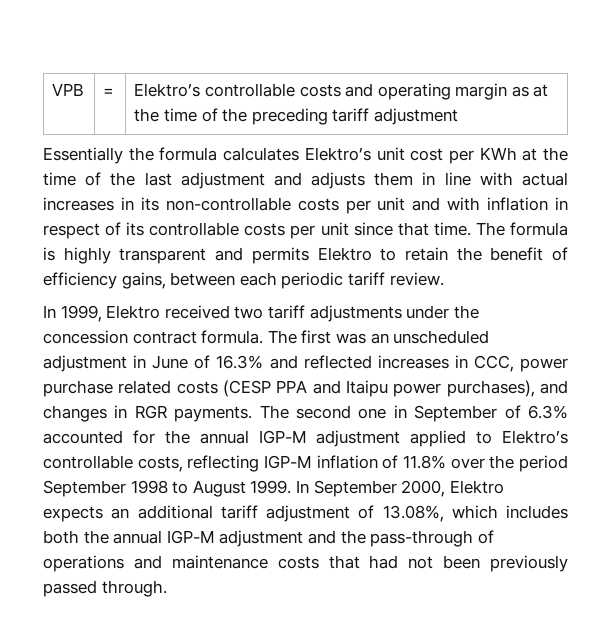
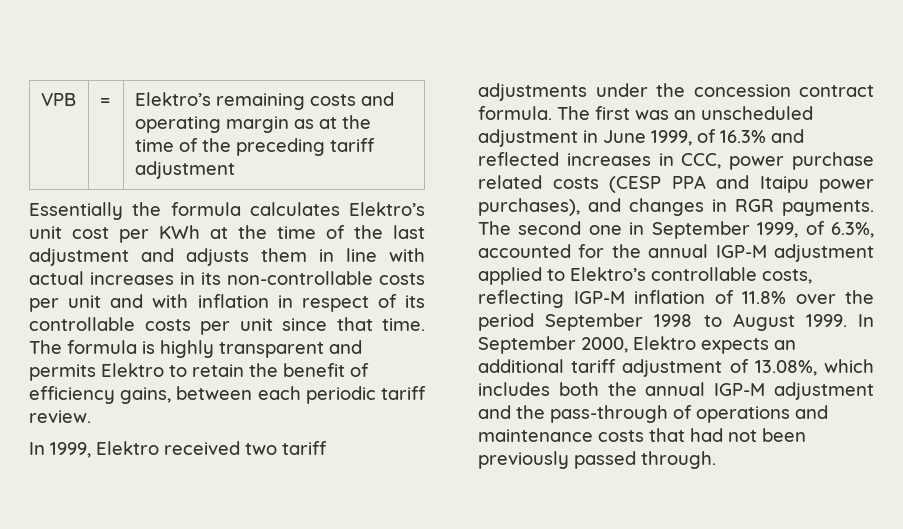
- VPB | = | Elektro’s controllable costs and operating margin as at the time of the preceding tariff adjustment
+ VPB | = | Elektro’s remaining costs and operating margin as at the time of the preceding tariff adjustment
- The first was an unscheduled adjustment in June of 16.3% and reflected increases in CCC, power purchase related costs (CESP PPA and Itaipu power purchases), and changes in RGR payments.
+ The first was an unscheduled adjustment in June 1999, of 16.3% and reflected increases in CCC, power purchase related costs (CESP PPA and Itaipu power purchases), and changes in RGR payments.
- The second one in September of 6.3% accounted for the annual IGP-M adjustment applied to Elektro’s controllable costs, reflecting IGP-M inflation of 11.8% over the period September 1998 to August 1999.
+ The second one in September 1999, of 6.3%, accounted for the annual IGP-M adjustment applied to Elektro’s controllable costs, reflecting IGP-M inflation of 11.8% over the period September 1998 to August 1999.

